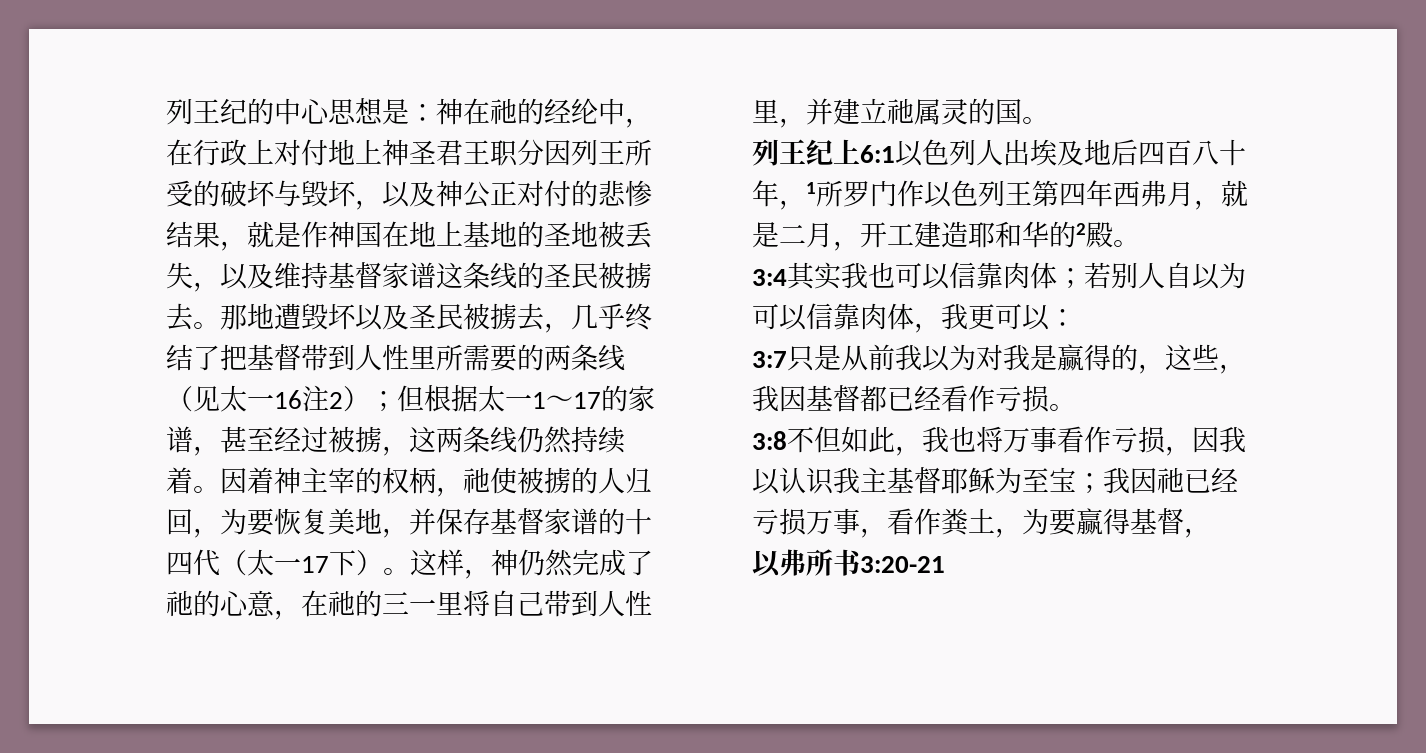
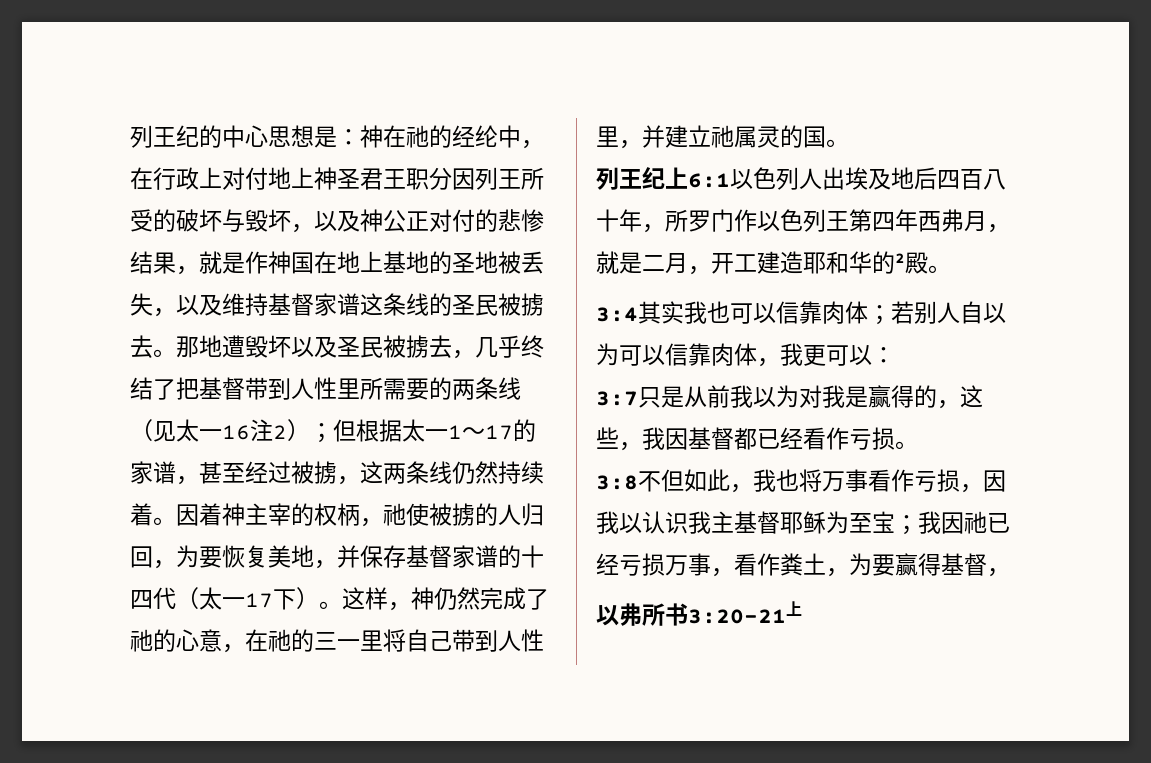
- 列王纪上6:1以色列人出埃及地后四百八十年，1所罗门作以色列王第四年西弗月，就是二月，开工建造耶和华的2殿。
+ 列王纪上6:1以色列人出埃及地后四百八十年，所罗门作以色列王第四年西弗月，就是二月，开工建造耶和华的2殿。
- 以弗所书3:20-21
+ 以弗所书3:20-21上

